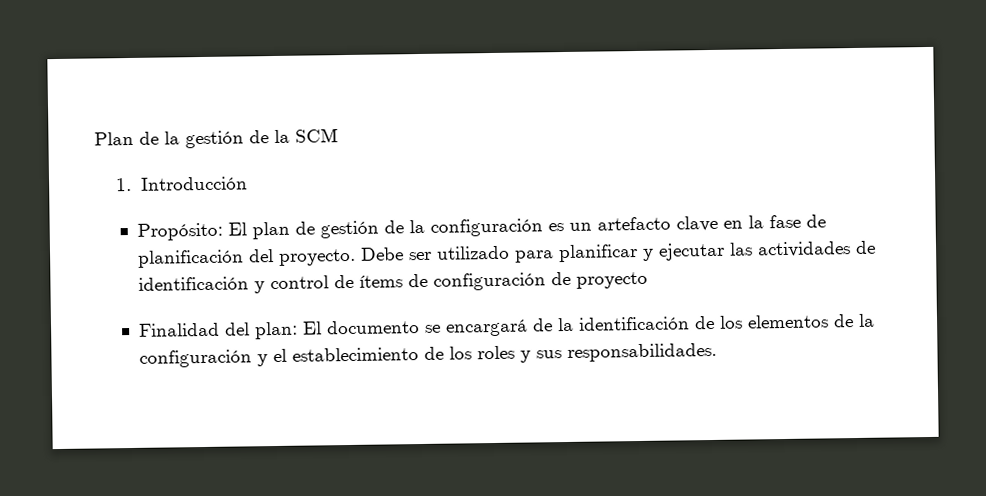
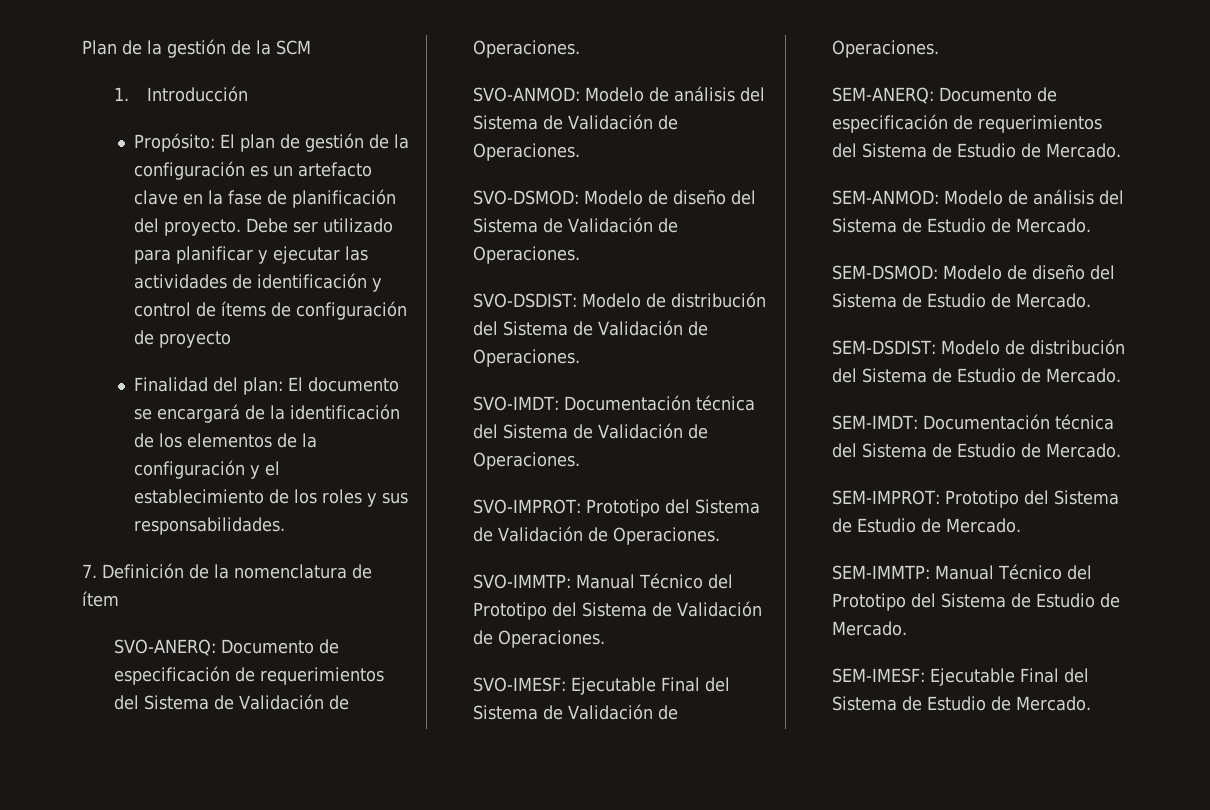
+ 7. Definición de la nomenclatura de ítem
+ SVO-ANERQ: Documento de especificación de requerimientos del Sistema de Validación de Operaciones.
+ SVO-ANMOD: Modelo de análisis del Sistema de Validación de Operaciones.
+ SVO-DSMOD: Modelo de diseño del Sistema de Validación de Operaciones.
+ SVO-DSDIST: Modelo de distribución del Sistema de Validación de Operaciones.
+ SVO-IMDT: Documentación técnica del Sistema de Validación de Operaciones.
+ SVO-IMPROT: Prototipo del Sistema de Validación de Operaciones.
+ SVO-IMMTP: Manual Técnico del Prototipo del Sistema de Validación de Operaciones.
+ SVO-IMESF: Ejecutable Final del Sistema de Validación de Operaciones.
+ SEM-ANERQ: Documento de especificación de requerimientos del Sistema de Estudio de Mercado.
+ SEM-ANMOD: Modelo de análisis del Sistema de Estudio de Mercado.
+ SEM-DSMOD: Modelo de diseño del Sistema de Estudio de Mercado.
+ SEM-DSDIST: Modelo de distribución del Sistema de Estudio de Mercado.
+ SEM-IMDT: Documentación técnica del Sistema de Estudio de Mercado.
+ SEM-IMPROT: Prototipo del Sistema de Estudio de Mercado.
+ SEM-IMMTP: Manual Técnico del Prototipo del Sistema de Estudio de Mercado.
+ SEM-IMESF: Ejecutable Final del Sistema de Estudio de Mercado.

